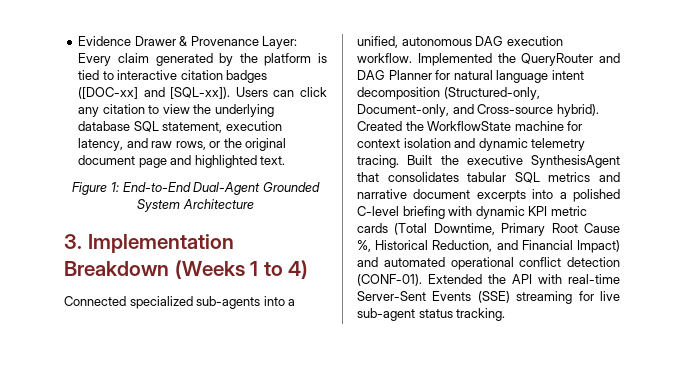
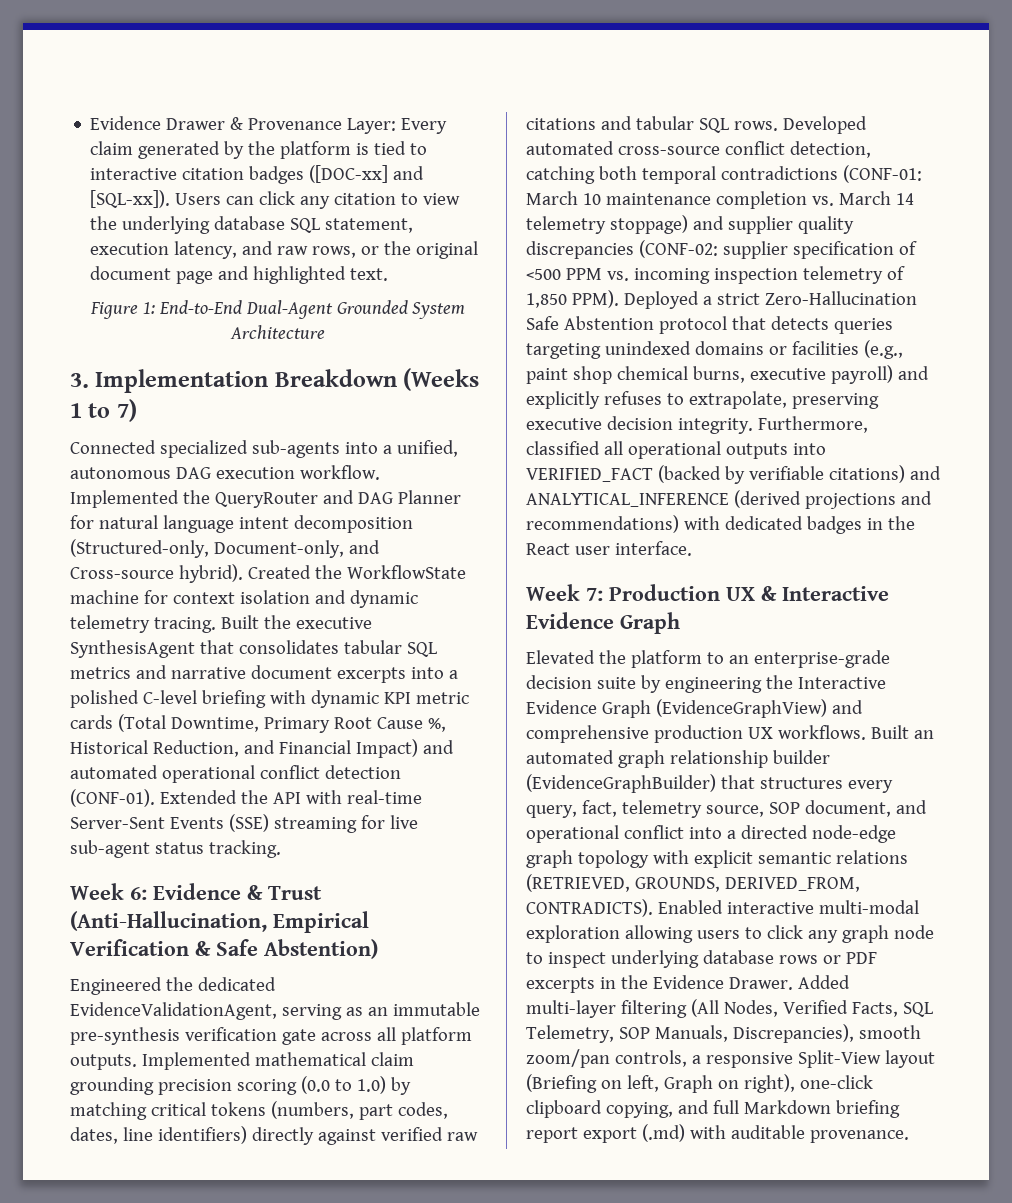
- 3. Implementation Breakdown (Weeks 1 to 4)
+ 3. Implementation Breakdown (Weeks 1 to 7)
+ Week 6: Evidence & Trust (Anti-Hallucination, Empirical Verification & Safe Abstention)
+ Engineered the dedicated EvidenceValidationAgent, serving as an immutable pre-synthesis verification gate across all platform outputs. Implemented mathematical claim grounding precision scoring (0.0 to 1.0) by matching critical tokens (numbers, part codes, dates, line identifiers) directly against verified raw citations and tabular SQL rows. Developed automated cross-source conflict detection, catching both temporal contradictions (CONF-01: March 10 maintenance completion vs. March 14 telemetry stoppage) and supplier quality discrepancies (CONF-02: supplier specification of <500 PPM vs. incoming inspection telemetry of 1,850 PPM). Deployed a strict Zero-Hallucination Safe Abstention protocol that detects queries targeting unindexed domains or facilities (e.g., paint shop chemical burns, executive payroll) and explicitly refuses to extrapolate, preserving executive decision integrity. Furthermore, classified all operational outputs into VERIFIED_FACT (backed by verifiable citations) and ANALYTICAL_INFERENCE (derived projections and recommendations) with dedicated badges in the React user interface.
+ Week 7: Production UX & Interactive Evidence Graph
+ Elevated the platform to an enterprise-grade decision suite by engineering the Interactive Evidence Graph (EvidenceGraphView) and comprehensive production UX workflows. Built an automated graph relationship builder (EvidenceGraphBuilder) that structures every query, fact, telemetry source, SOP document, and operational conflict into a directed node-edge graph topology with explicit semantic relations (RETRIEVED, GROUNDS, DERIVED_FROM, CONTRADICTS). Enabled interactive multi-modal exploration allowing users to click any graph node to inspect underlying database rows or PDF excerpts in the Evidence Drawer. Added multi-layer filtering (All Nodes, Verified Facts, SQL Telemetry, SOP Manuals, Discrepancies), smooth zoom/pan controls, a responsive Split-View layout (Briefing on left, Graph on right), one-click clipboard copying, and full Markdown briefing report export (.md) with auditable provenance.

